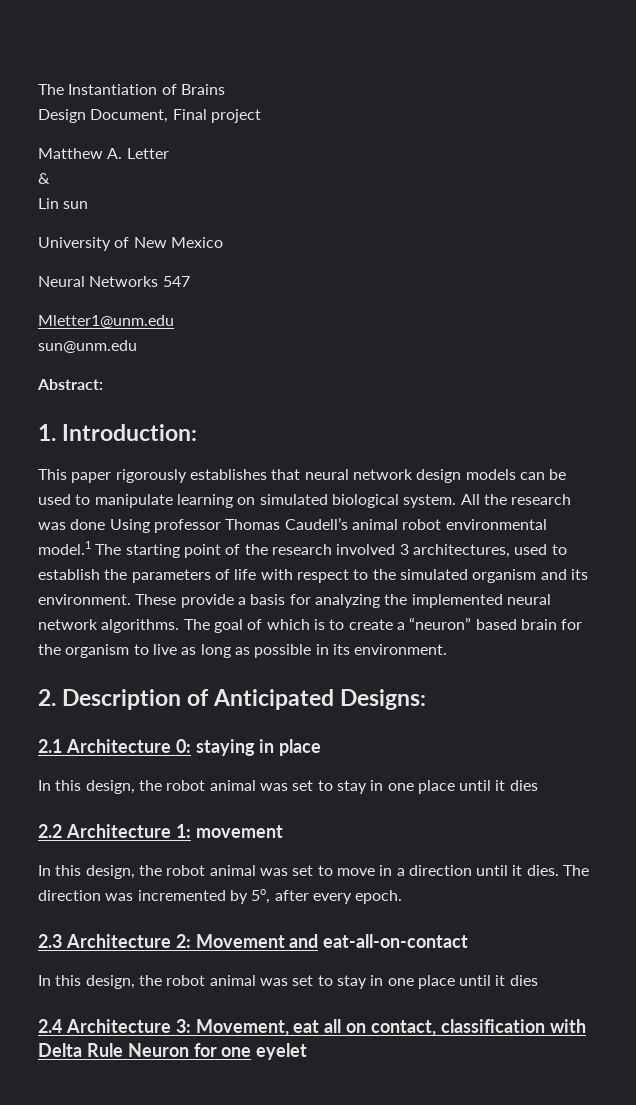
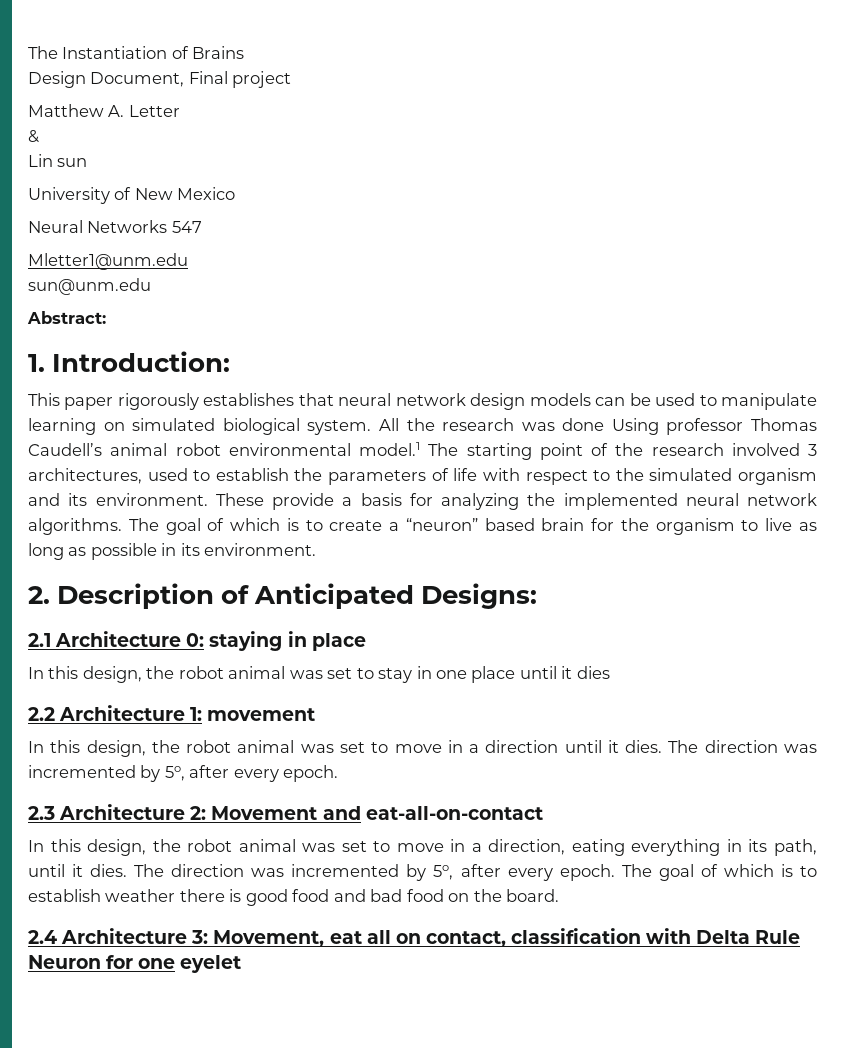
  2.3 Architecture 2: Movement and eat-all-on-contact
- In this design, the robot animal was set to stay in one place until it dies
+ In this design, the robot animal was set to move in a direction, eating everything in its path, until it dies. The direction was incremented by 5o, after every epoch. The goal of which is to establish weather there is good food and bad food on the board.

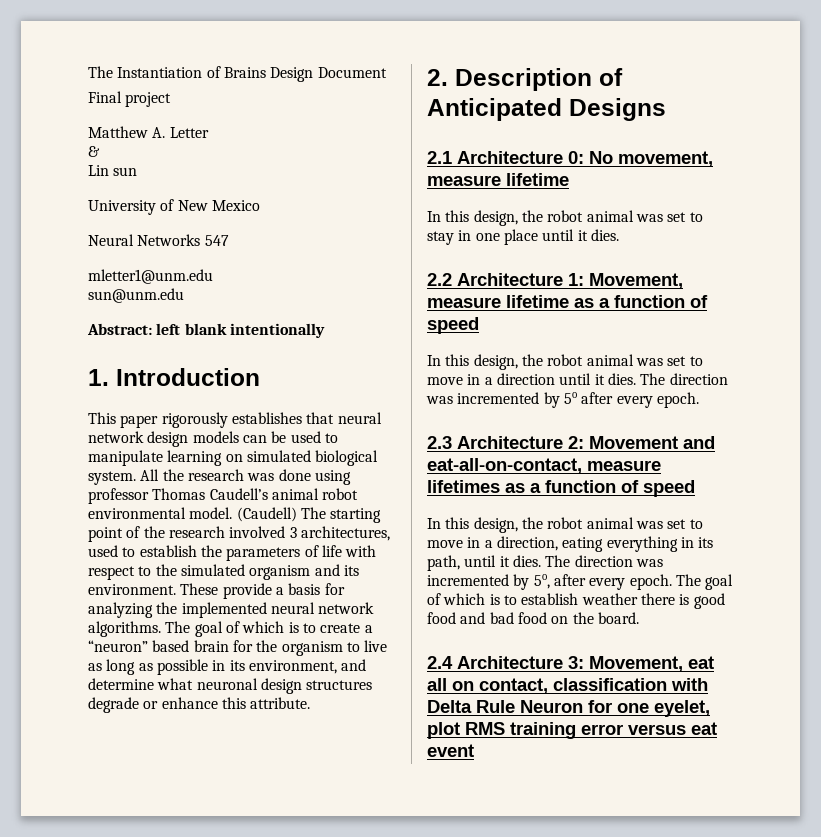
- The Instantiation of Brains
- Design Document, Final project
+ The Instantiation of Brains Design Document
+ Final project
- Mletter1@unm.edu
+ mletter1@unm.edu
- Abstract:
+ Abstract: left blank intentionally
- 1. Introduction:
+ 1. Introduction
- All the research was done Using professor Thomas Caudell’s animal robot environmental model.1 The starting point of the research involved 3 architectures, used to establish the parameters of life with respect to the simulated organism and its environment.
+ All the research was done using professor Thomas Caudell’s animal robot environmental model. (Caudell) The starting point of the research involved 3 architectures, used to establish the parameters of life with respect to the simulated organism and its environment.
- The goal of which is to create a “neuron” based brain for the organism to live as long as possible in its environment.
+ The goal of which is to create a “neuron” based brain for the organism to live as long as possible in its environment, and determine what neuronal design structures degrade or enhance this attribute.
- 2. Description of Anticipated Designs:
+ 2. Description of Anticipated Designs
- 2.1 Architecture 0: staying in place
+ 2.1 Architecture 0: No movement, measure lifetime
- In this design, the robot animal was set to stay in one place until it dies
+ In this design, the robot animal was set to stay in one place until it dies.
- 2.2 Architecture 1: movement
+ 2.2 Architecture 1: Movement, measure lifetime as a function of speed
- In this design, the robot animal was set to move in a direction until it dies. The direction was incremented by 5o, after every epoch.
+ In this design, the robot animal was set to move in a direction until it dies. The direction was incremented by 5o after every epoch.
- 2.3 Architecture 2: Movement and eat-all-on-contact
+ 2.3 Architecture 2: Movement and eat-all-on-contact, measure lifetimes as a function of speed
- 2.4 Architecture 3: Movement, eat all on contact, classification with Delta Rule Neuron for one eyelet
+ 2.4 Architecture 3: Movement, eat all on contact, classification with Delta Rule Neuron for one eyelet, plot RMS training error versus eat event

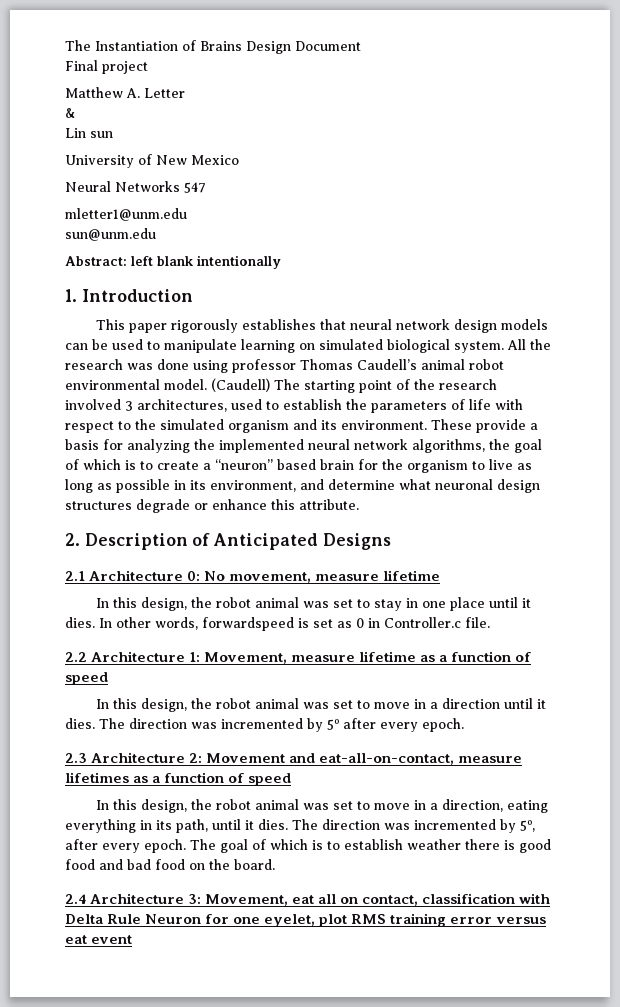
- These provide a basis for analyzing the implemented neural network algorithms. The goal of which is to create a “neuron” based brain for the organism to live as long as possible in its environment, and determine what neuronal design structures degrade or enhance this attribute.
+ These provide a basis for analyzing the implemented neural network algorithms, the goal of which is to create a “neuron” based brain for the organism to live as long as possible in its environment, and determine what neuronal design structures degrade or enhance this attribute.
+ In other words, forwardspeed is set as 0 in Controller.c file.

